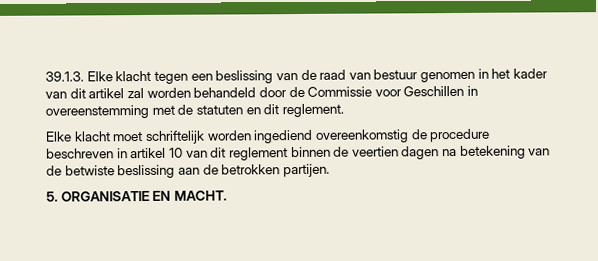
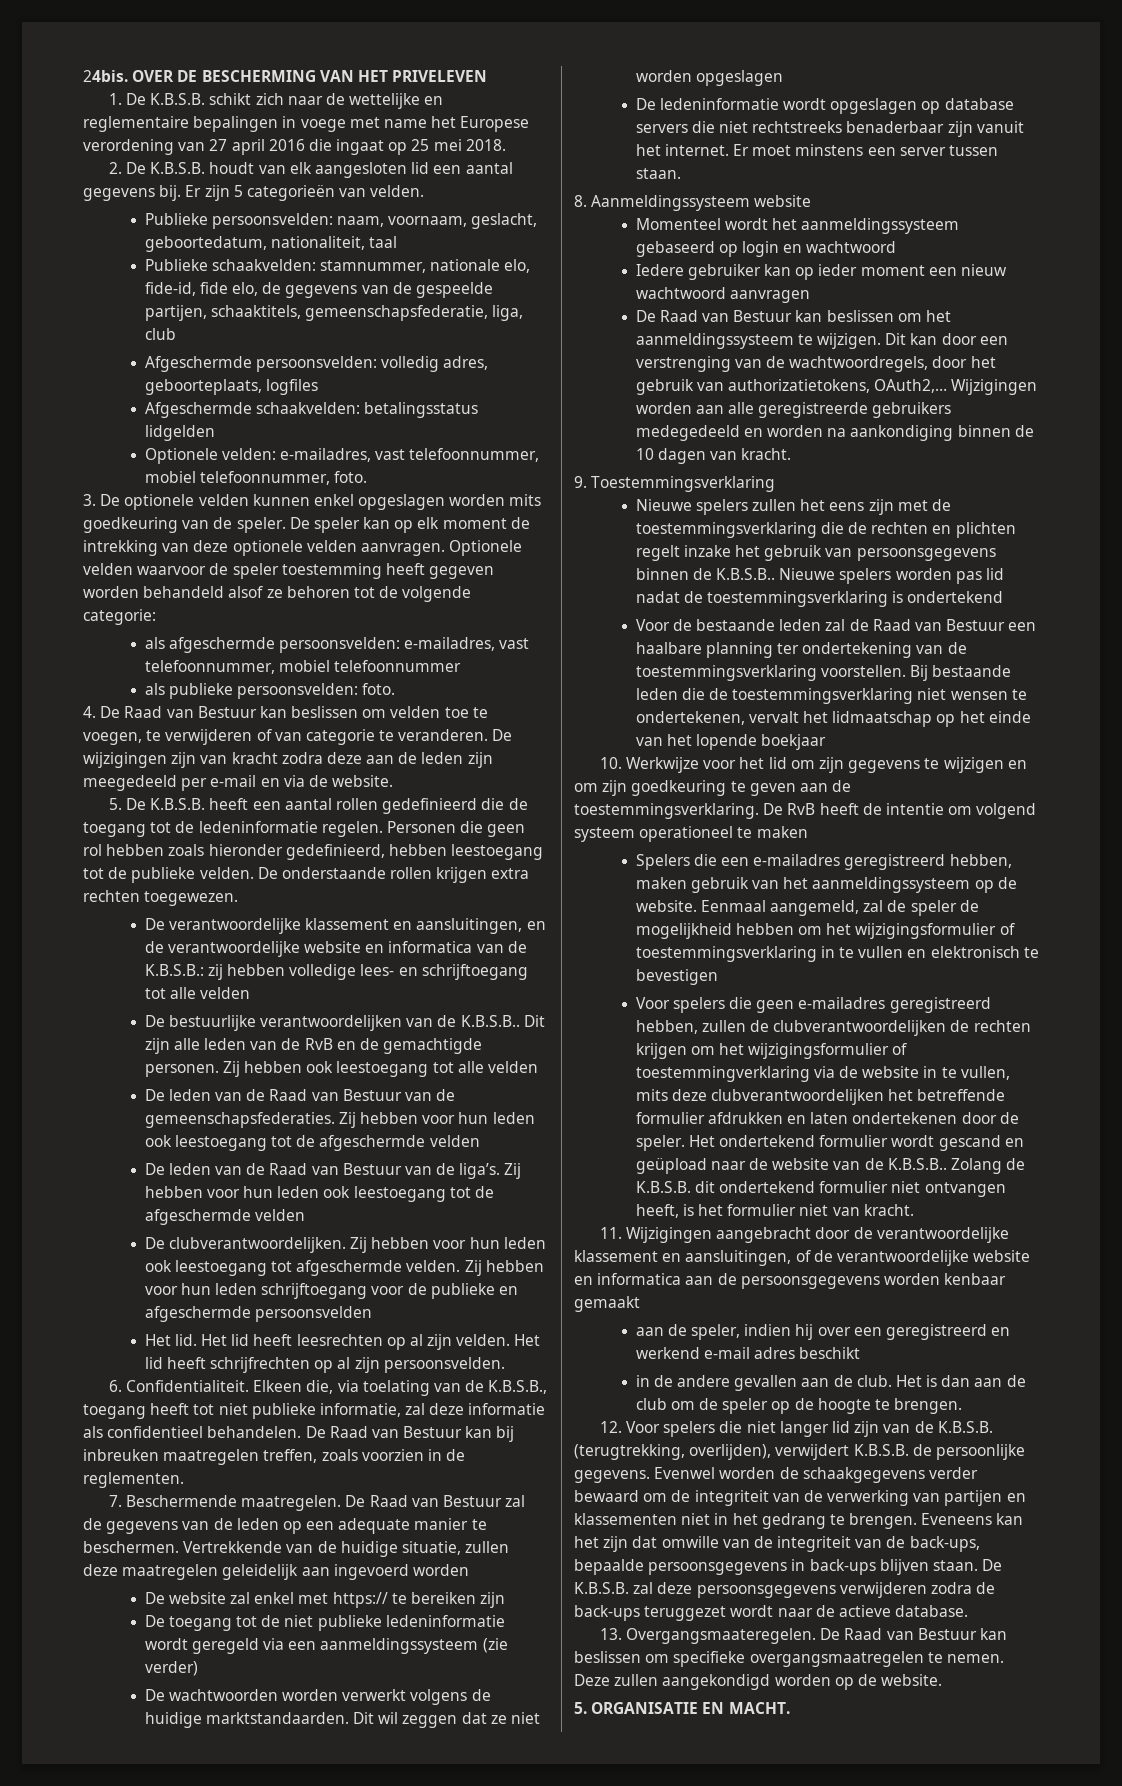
- 39.1.3. Elke klacht tegen een beslissing van de raad van bestuur genomen in het kader van dit artikel zal worden behandeld door de Commissie voor Geschillen in overeenstemming met de statuten en dit reglement.
- Elke klacht moet schriftelijk worden ingediend overeenkomstig de procedure beschreven in artikel 10 van dit reglement binnen de veertien dagen na betekening van de betwiste beslissing aan de betrokken partijen.
+ 24bis. OVER DE BESCHERMING VAN HET PRIVELEVEN
+ 1. De K.B.S.B. schikt zich naar de wettelijke en reglementaire bepalingen in voege met name het Europese verordening van 27 april 2016 die ingaat op 25 mei 2018.
+ 2. De K.B.S.B. houdt van elk aangesloten lid een aantal gegevens bij. Er zijn 5 categorieën van velden.
+ Publieke persoonsvelden: naam, voornaam, geslacht, geboortedatum, nationaliteit, taal
+ Publieke schaakvelden: stamnummer, nationale elo, fide-id, fide elo, de gegevens van de gespeelde partijen, schaaktitels, gemeenschapsfederatie, liga, club
+ Afgeschermde persoonsvelden: volledig adres, geboorteplaats, logfiles
+ Afgeschermde schaakvelden: betalingsstatus lidgelden
+ Optionele velden: e-mailadres, vast telefoonnummer, mobiel telefoonnummer, foto.
+ 3. De optionele velden kunnen enkel opgeslagen worden mits goedkeuring van de speler. De speler kan op elk moment de intrekking van deze optionele velden aanvragen. Optionele velden waarvoor de speler toestemming heeft gegeven worden behandeld alsof ze behoren tot de volgende categorie:
+ als afgeschermde persoonsvelden: e-mailadres, vast telefoonnummer, mobiel telefoonnummer
+ als publieke persoonsvelden: foto.
+ 4. De Raad van Bestuur kan beslissen om velden toe te voegen, te verwijderen of van categorie te veranderen. De wijzigingen zijn van kracht zodra deze aan de leden zijn meegedeeld per e-mail en via de website.
+ 5. De K.B.S.B. heeft een aantal rollen gedefinieerd die de toegang tot de ledeninformatie regelen. Personen die geen rol hebben zoals hieronder gedefinieerd, hebben leestoegang tot de publieke velden. De onderstaande rollen krijgen extra rechten toegewezen.
+ De verantwoordelijke klassement en aansluitingen, en de verantwoordelijke website en informatica van de K.B.S.B.: zij hebben volledige lees- en schrijftoegang tot alle velden
+ De bestuurlijke verantwoordelijken van de K.B.S.B.. Dit zijn alle leden van de RvB en de gemachtigde personen. Zij hebben ook leestoegang tot alle velden
+ De leden van de Raad van Bestuur van de gemeenschapsfederaties. Zij hebben voor hun leden ook leestoegang tot de afgeschermde velden
+ De leden van de Raad van Bestuur van de liga’s. Zij hebben voor hun leden ook leestoegang tot de afgeschermde velden
+ De clubverantwoordelijken. Zij hebben voor hun leden ook leestoegang tot afgeschermde velden. Zij hebben voor hun leden schrijftoegang voor de publieke en afgeschermde persoonsvelden
+ Het lid. Het lid heeft leesrechten op al zijn velden. Het lid heeft schrijfrechten op al zijn persoonsvelden.
+ 6. Confidentialiteit. Elkeen die, via toelating van de K.B.S.B., toegang heeft tot niet publieke informatie, zal deze informatie als confidentieel behandelen. De Raad van Bestuur kan bij inbreuken maatregelen treffen, zoals voorzien in de reglementen.
+ 7. Beschermende maatregelen. De Raad van Bestuur zal de gegevens van de leden op een adequate manier te beschermen. Vertrekkende van de huidige situatie, zullen deze maatregelen geleidelijk aan ingevoerd worden
+ De website zal enkel met https:// te bereiken zijn
+ De toegang tot de niet publieke ledeninformatie wordt geregeld via een aanmeldingssysteem (zie verder)
+ De wachtwoorden worden verwerkt volgens de huidige marktstandaarden. Dit wil zeggen dat ze niet worden opgeslagen
+ De ledeninformatie wordt opgeslagen op database servers die niet rechtstreeks benaderbaar zijn vanuit het internet. Er moet minstens een server tussen staan.
+ 8. Aanmeldingssysteem website
+ Momenteel wordt het aanmeldingssysteem gebaseerd op login en wachtwoord
+ Iedere gebruiker kan op ieder moment een nieuw wachtwoord aanvragen
+ De Raad van Bestuur kan beslissen om het aanmeldingssysteem te wijzigen. Dit kan door een verstrenging van de wachtwoordregels, door het gebruik van authorizatietokens, OAuth2,… Wijzigingen worden aan alle geregistreerde gebruikers medegedeeld en worden na aankondiging binnen de 10 dagen van kracht.
+ 9. Toestemmingsverklaring
+ Nieuwe spelers zullen het eens zijn met de toestemmingsverklaring die de rechten en plichten regelt inzake het gebruik van persoonsgegevens binnen de K.B.S.B.. Nieuwe spelers worden pas lid nadat de toestemmingsverklaring is ondertekend
+ Voor de bestaande leden zal de Raad van Bestuur een haalbare planning ter ondertekening van de toestemmingsverklaring voorstellen. Bij bestaande leden die de toestemmingsverklaring niet wensen te ondertekenen, vervalt het lidmaatschap op het einde van het lopende boekjaar
+ 10. Werkwijze voor het lid om zijn gegevens te wijzigen en om zijn goedkeuring te geven aan de toestemmingsverklaring. De RvB heeft de intentie om volgend systeem operationeel te maken
+ Spelers die een e-mailadres geregistreerd hebben, maken gebruik van het aanmeldingssysteem op de website. Eenmaal aangemeld, zal de speler de mogelijkheid hebben om het wijzigingsformulier of toestemmingsverklaring in te vullen en elektronisch te bevestigen
+ Voor spelers die geen e-mailadres geregistreerd hebben, zullen de clubverantwoordelijken de rechten krijgen om het wijzigingsformulier of toestemmingverklaring via de website in te vullen, mits deze clubverantwoordelijken het betreffende formulier afdrukken en laten ondertekenen door de speler. Het ondertekend formulier wordt gescand en geüpload naar de website van de K.B.S.B.. Zolang de K.B.S.B. dit ondertekend formulier niet ontvangen heeft, is het formulier niet van kracht.
+ 11. Wijzigingen aangebracht door de verantwoordelijke klassement en aansluitingen, of de verantwoordelijke website en informatica aan de persoonsgegevens worden kenbaar gemaakt
+ aan de speler, indien hij over een geregistreerd en werkend e-mail adres beschikt
+ in de andere gevallen aan de club. Het is dan aan de club om de speler op de hoogte te brengen.
+ 12. Voor spelers die niet langer lid zijn van de K.B.S.B. (terugtrekking, overlijden), verwijdert K.B.S.B. de persoonlijke gegevens. Evenwel worden de schaakgegevens verder bewaard om de integriteit van de verwerking van partijen en klassementen niet in het gedrang te brengen. Eveneens kan het zijn dat omwille van de integriteit van de back-ups, bepaalde persoonsgegevens in back-ups blijven staan. De K.B.S.B. zal deze persoonsgegevens verwijderen zodra de back-ups teruggezet wordt naar de actieve database.
+ 13. Overgangsmaateregelen. De Raad van Bestuur kan beslissen om specifieke overgangsmaatregelen te nemen. Deze zullen aangekondigd worden op de website.

